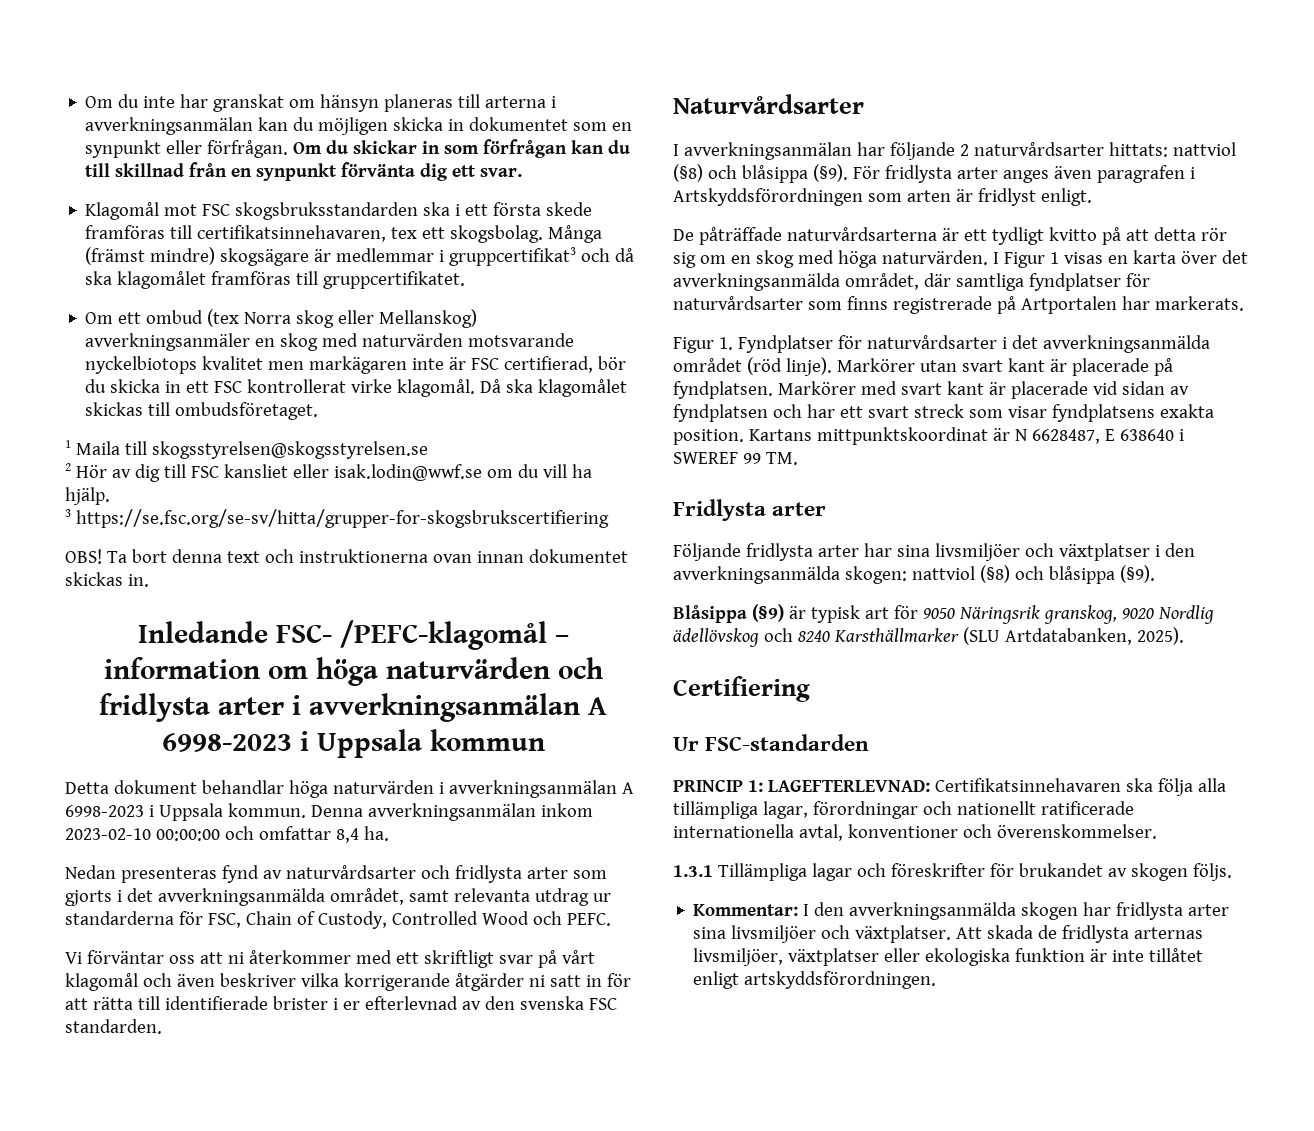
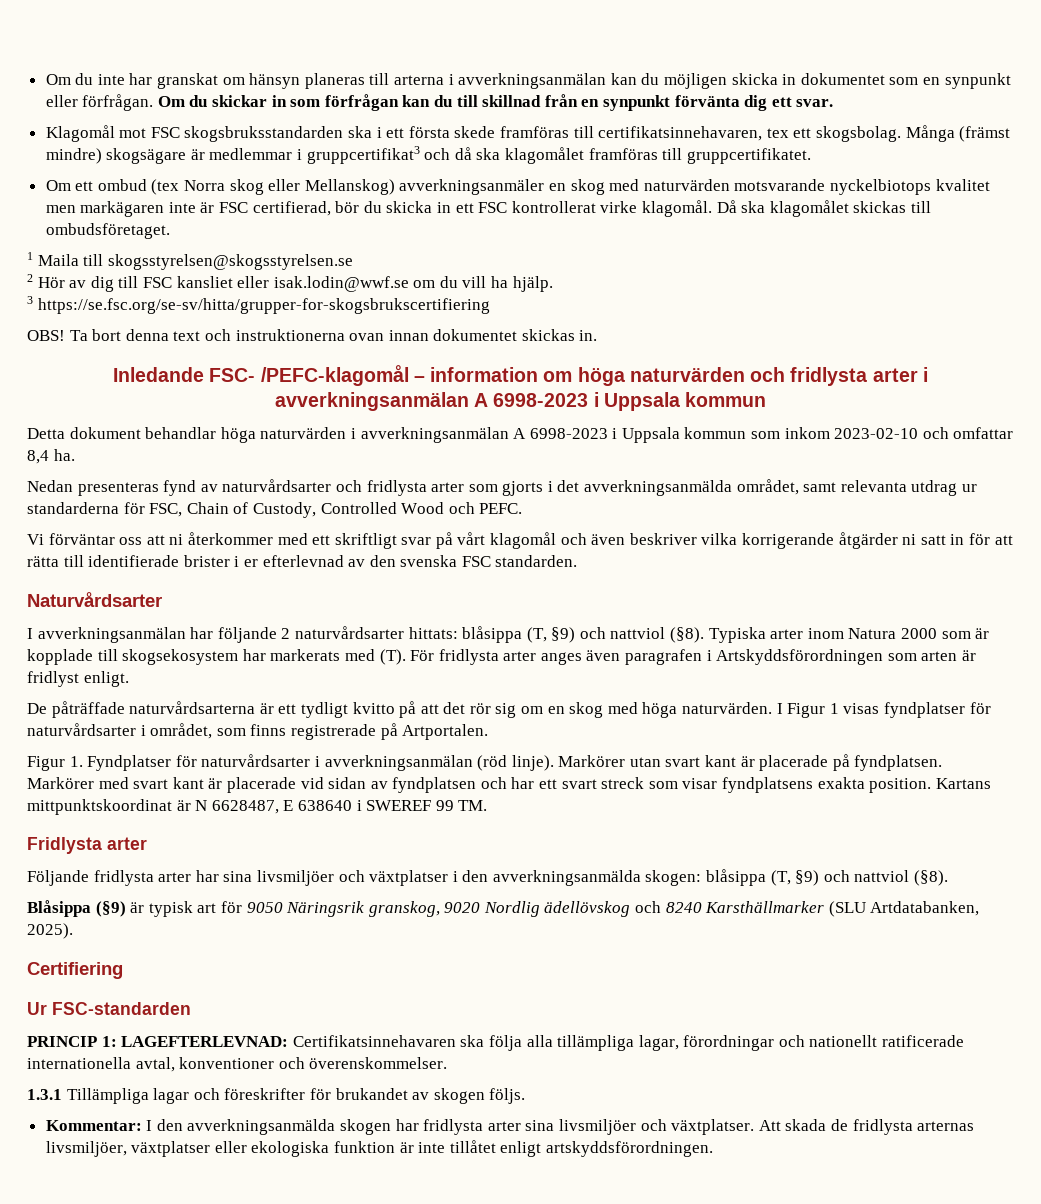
- Detta dokument behandlar höga naturvärden i avverkningsanmälan A 6998-2023 i Uppsala kommun. Denna avverkningsanmälan inkom 2023-02-10 00:00:00 och omfattar 8,4 ha.
+ Detta dokument behandlar höga naturvärden i avverkningsanmälan A 6998-2023 i Uppsala kommun som inkom 2023-02-10 och omfattar 8,4 ha.
- I avverkningsanmälan har följande 2 naturvårdsarter hittats: nattviol (§8) och blåsippa (§9). För fridlysta arter anges även paragrafen i Artskyddsförordningen som arten är fridlyst enligt.
+ I avverkningsanmälan har följande 2 naturvårdsarter hittats: blåsippa (T, §9) och nattviol (§8). Typiska arter inom Natura 2000 som är kopplade till skogsekosystem har markerats med (T). För fridlysta arter anges även paragrafen i Artskyddsförordningen som arten är fridlyst enligt.
- De påträffade naturvårdsarterna är ett tydligt kvitto på att detta rör sig om en skog med höga naturvärden.
+ De påträffade naturvårdsarterna är ett tydligt kvitto på att det rör sig om en skog med höga naturvärden.
- I Figur 1 visas en karta över det avverkningsanmälda området, där samtliga fyndplatser för naturvårdsarter som finns registrerade på Artportalen har markerats.
+ I Figur 1 visas fyndplatser för naturvårdsarter i området, som finns registrerade på Artportalen.
- Figur 1. Fyndplatser för naturvårdsarter i det avverkningsanmälda området (röd linje).
+ Figur 1. Fyndplatser för naturvårdsarter i avverkningsanmälan (röd linje).
- Följande fridlysta arter har sina livsmiljöer och växtplatser i den avverkningsanmälda skogen: nattviol (§8) och blåsippa (§9).
+ Följande fridlysta arter har sina livsmiljöer och växtplatser i den avverkningsanmälda skogen: blåsippa (T, §9) och nattviol (§8).

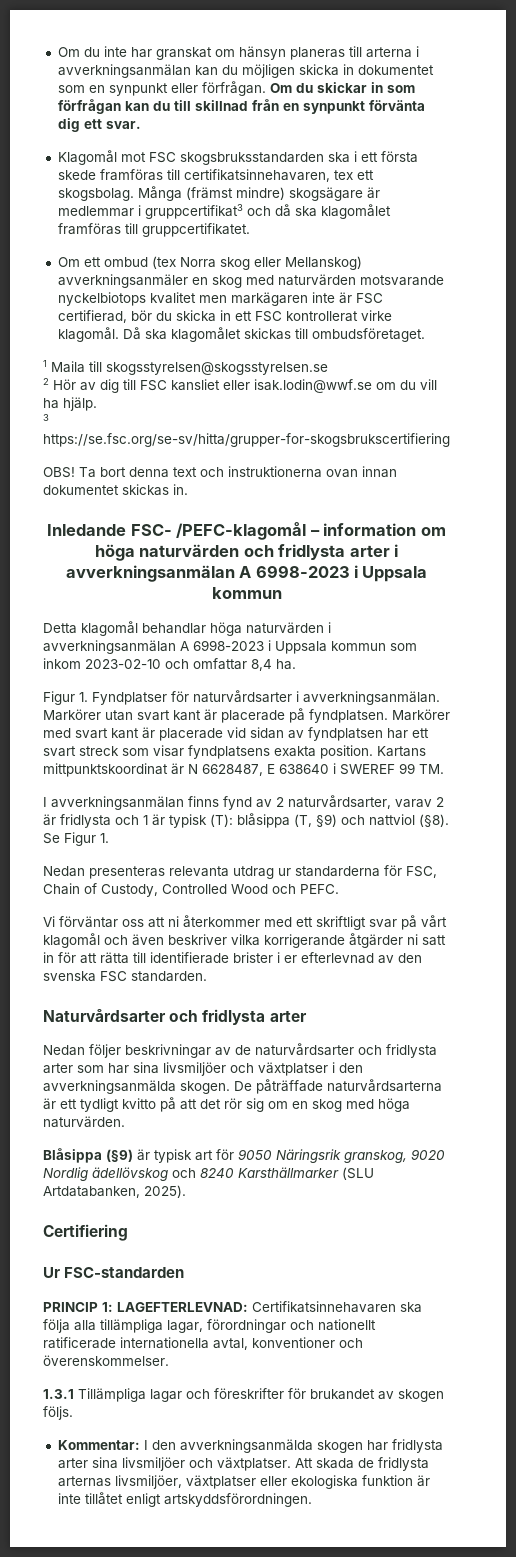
- Detta dokument behandlar höga naturvärden i avverkningsanmälan A 6998-2023 i Uppsala kommun som inkom 2023-02-10 och omfattar 8,4 ha.
+ Detta klagomål behandlar höga naturvärden i avverkningsanmälan A 6998-2023 i Uppsala kommun som inkom 2023-02-10 och omfattar 8,4 ha.
- Nedan presenteras fynd av naturvårdsarter och fridlysta arter som gjorts i det avverkningsanmälda området, samt relevanta utdrag ur standarderna för FSC, Chain of Custody, Controlled Wood och PEFC.
+ Figur 1. Fyndplatser för naturvårdsarter i avverkningsanmälan. Markörer utan svart kant är placerade på fyndplatsen. Markörer med svart kant är placerade vid sidan av fyndplatsen har ett svart streck som visar fyndplatsens exakta position. Kartans mittpunktskoordinat är N 6628487, E 638640 i SWEREF 99 TM.
+ I avverkningsanmälan finns fynd av 2 naturvårdsarter, varav 2 är fridlysta och 1 är typisk (T): blåsippa (T, §9) och nattviol (§8). Se Figur 1.
+ Nedan presenteras relevanta utdrag ur standarderna för FSC, Chain of Custody, Controlled Wood och PEFC.
- Naturvårdsarter
- I avverkningsanmälan har följande 2 naturvårdsarter hittats: blåsippa (T, §9) och nattviol (§8). Typiska arter inom Natura 2000 som är kopplade till skogsekosystem har markerats med (T). För fridlysta arter anges även paragrafen i Artskyddsförordningen som arten är fridlyst enligt.
- De påträffade naturvårdsarterna är ett tydligt kvitto på att det rör sig om en skog med höga naturvärden. I Figur 1 visas fyndplatser för naturvårdsarter i området, som finns registrerade på Artportalen.
- Figur 1. Fyndplatser för naturvårdsarter i avverkningsanmälan (röd linje). Markörer utan svart kant är placerade på fyndplatsen. Markörer med svart kant är placerade vid sidan av fyndplatsen och har ett svart streck som visar fyndplatsens exakta position. Kartans mittpunktskoordinat är N 6628487, E 638640 i SWEREF 99 TM.
- Fridlysta arter
- Följande fridlysta arter har sina livsmiljöer och växtplatser i den avverkningsanmälda skogen: blåsippa (T, §9) och nattviol (§8).
+ Naturvårdsarter och fridlysta arter
+ Nedan följer beskrivningar av de naturvårdsarter och fridlysta arter som har sina livsmiljöer och växtplatser i den avverkningsanmälda skogen. De påträffade naturvårdsarterna är ett tydligt kvitto på att det rör sig om en skog med höga naturvärden.

